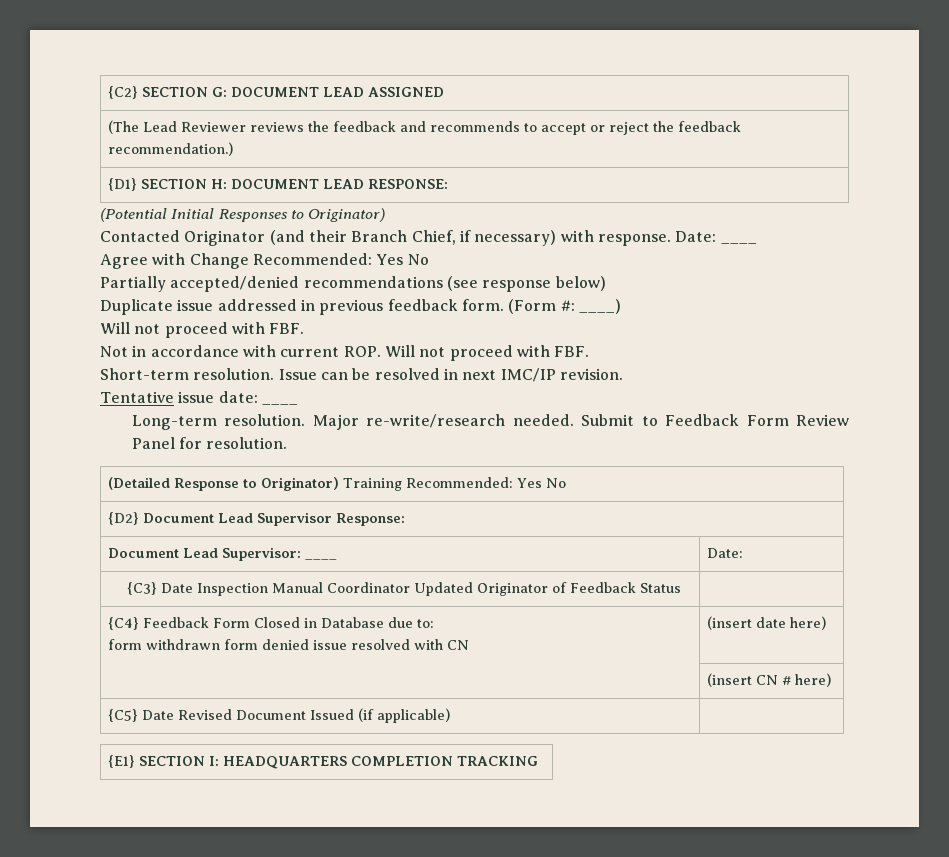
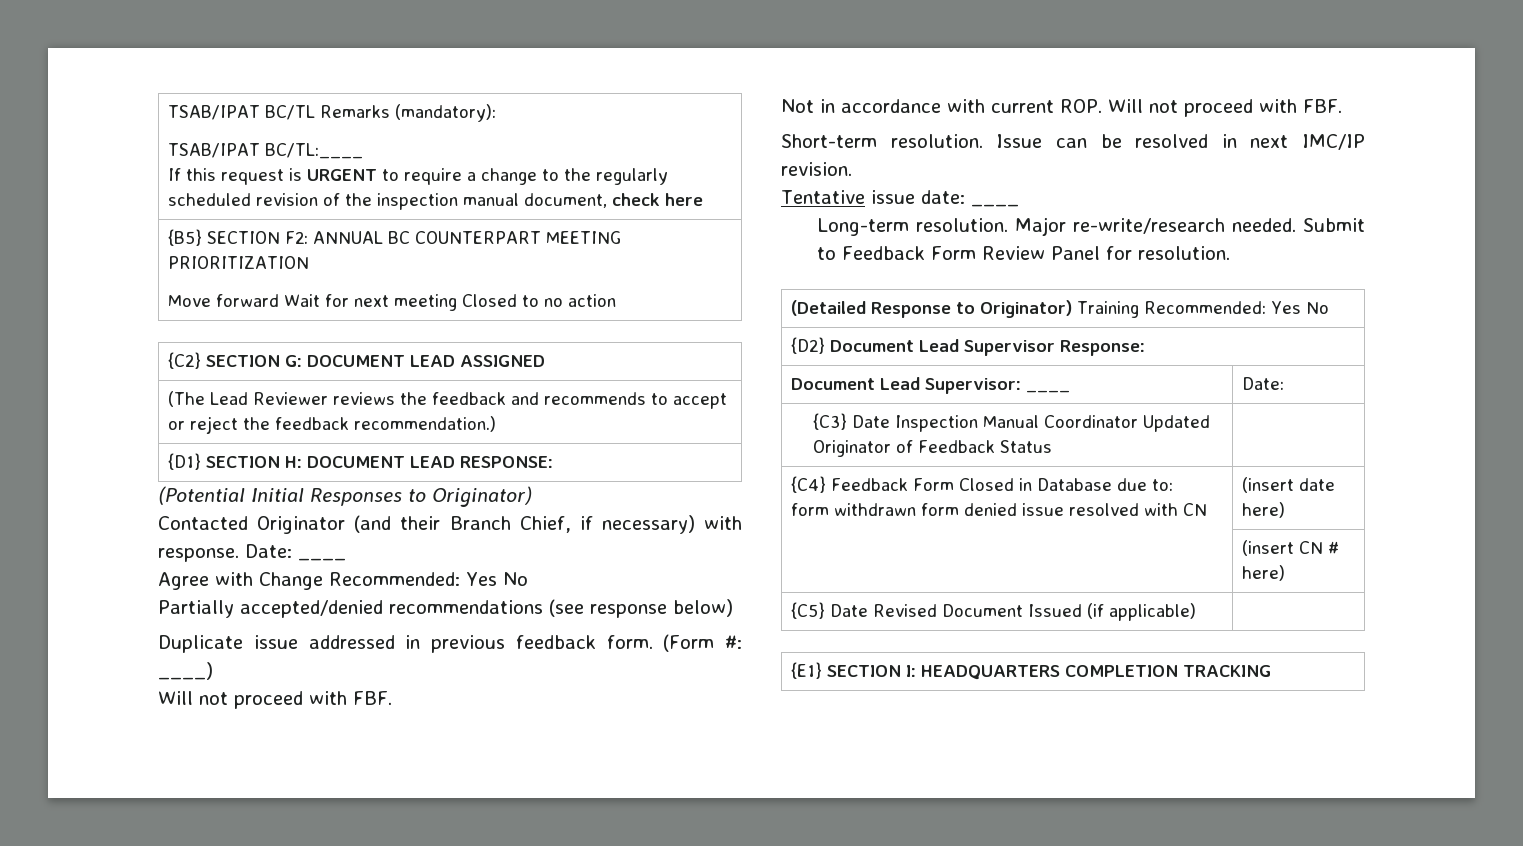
+ TSAB/IPAT BC/TL Remarks (mandatory):
+ TSAB/IPAT BC/TL:____
+ If this request is URGENT to require a change to the regularly scheduled revision of the inspection manual document, check here
+ {B5} SECTION F2: ANNUAL BC COUNTERPART MEETING PRIORITIZATION
+ Move forward Wait for next meeting Closed to no action

